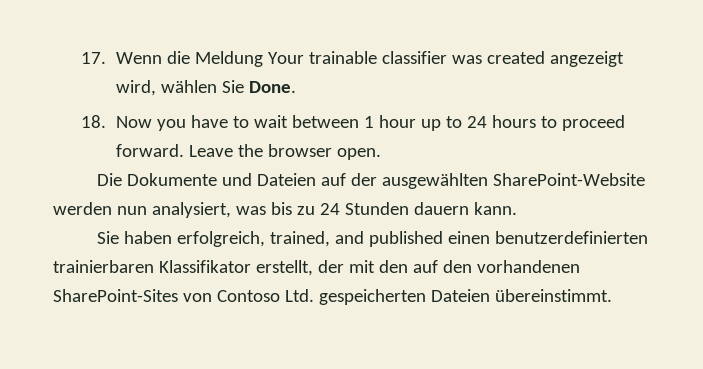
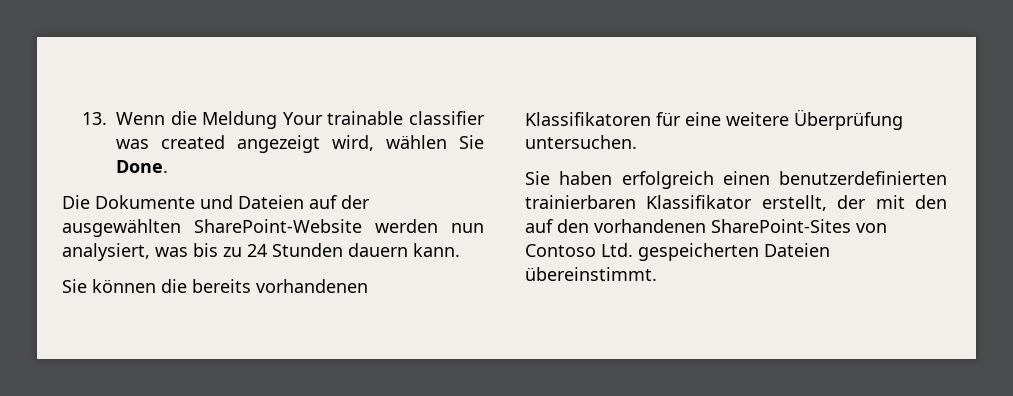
- 17. Wenn die Meldung Your trainable classifier was created angezeigt wird, wählen Sie Done.
+ 13. Wenn die Meldung Your trainable classifier was created angezeigt wird, wählen Sie Done.
- 18. Now you have to wait between 1 hour up to 24 hours to proceed forward. Leave the browser open.
- Sie haben erfolgreich, trained, and published einen benutzerdefinierten trainierbaren Klassifikator erstellt, der mit den auf den vorhandenen SharePoint-Sites von Contoso Ltd. gespeicherten Dateien übereinstimmt.
+ Sie können die bereits vorhandenen Klassifikatoren für eine weitere Überprüfung untersuchen.
+ Sie haben erfolgreich einen benutzerdefinierten trainierbaren Klassifikator erstellt, der mit den auf den vorhandenen SharePoint-Sites von Contoso Ltd. gespeicherten Dateien übereinstimmt.

